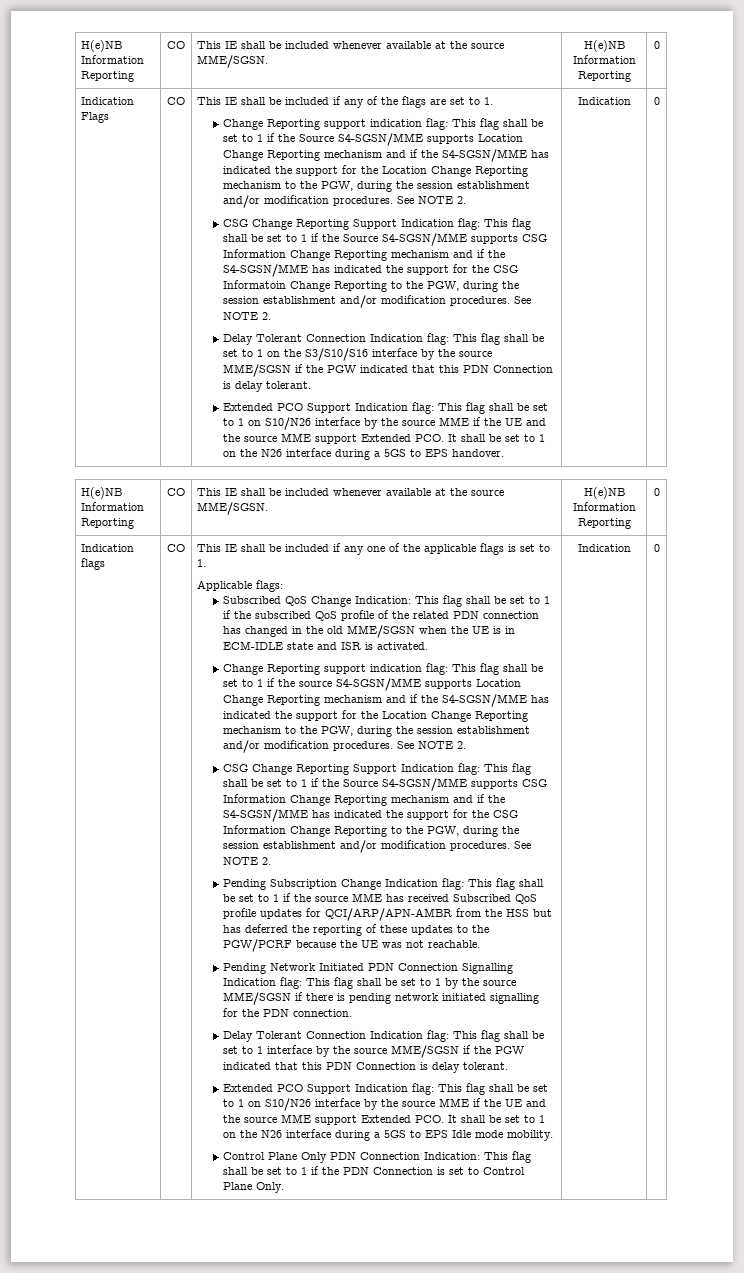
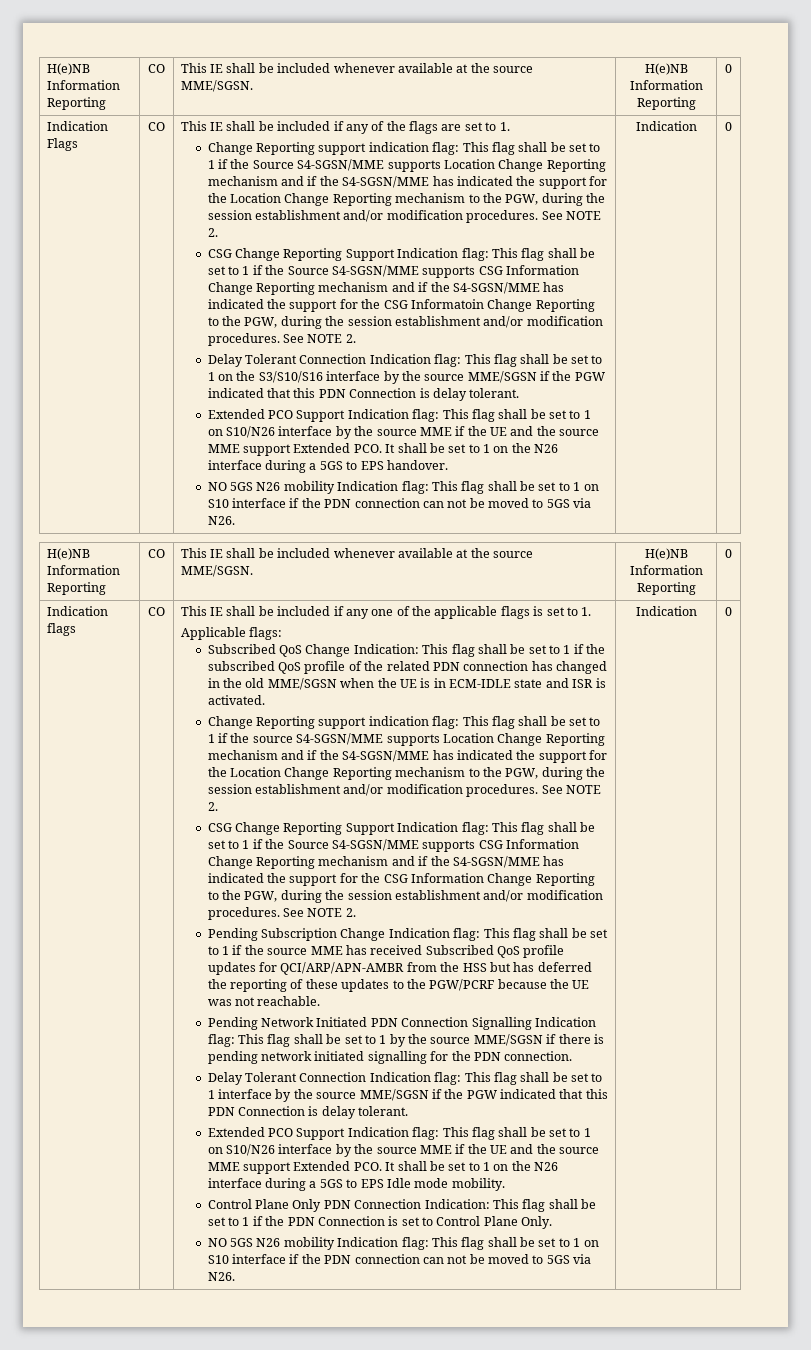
  Extended PCO Support Indication flag: This flag shall be set to 1 on S10/N26 interface by the source MME if the UE and the source MME support Extended PCO. It shall be set to 1 on the N26 interface during a 5GS to EPS handover.
+ NO 5GS N26 mobility Indication flag: This flag shall be set to 1 on S10 interface if the PDN connection can not be moved to 5GS via N26.
  Control Plane Only PDN Connection Indication: This flag shall be set to 1 if the PDN Connection is set to Control Plane Only.
+ NO 5GS N26 mobility Indication flag: This flag shall be set to 1 on S10 interface if the PDN connection can not be moved to 5GS via N26.

